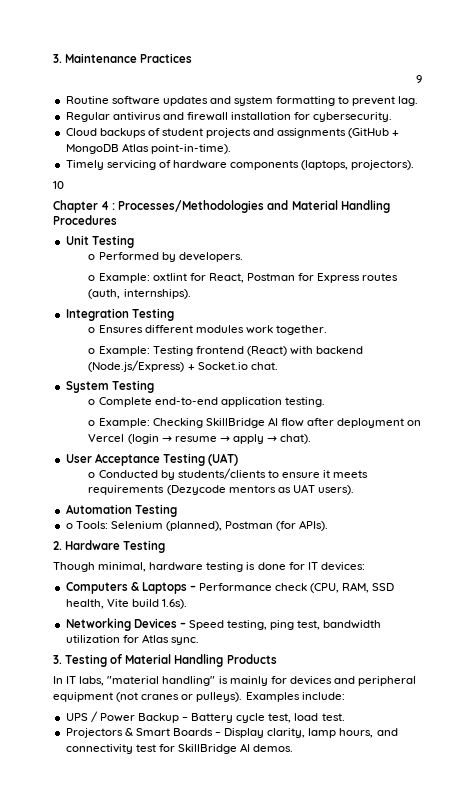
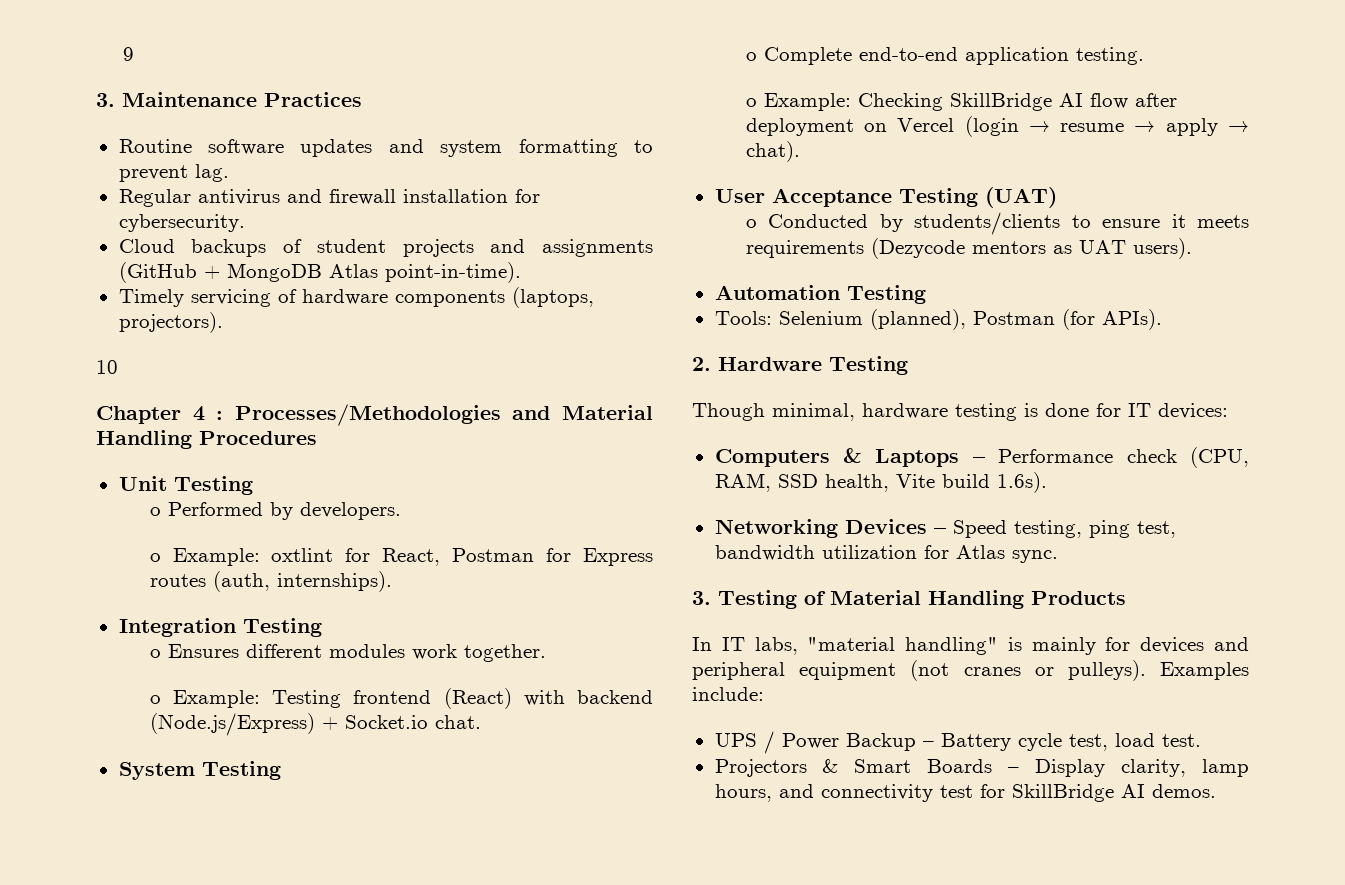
+ 9
- 9
- o Tools: Selenium (planned), Postman (for APIs).
+ Tools: Selenium (planned), Postman (for APIs).

